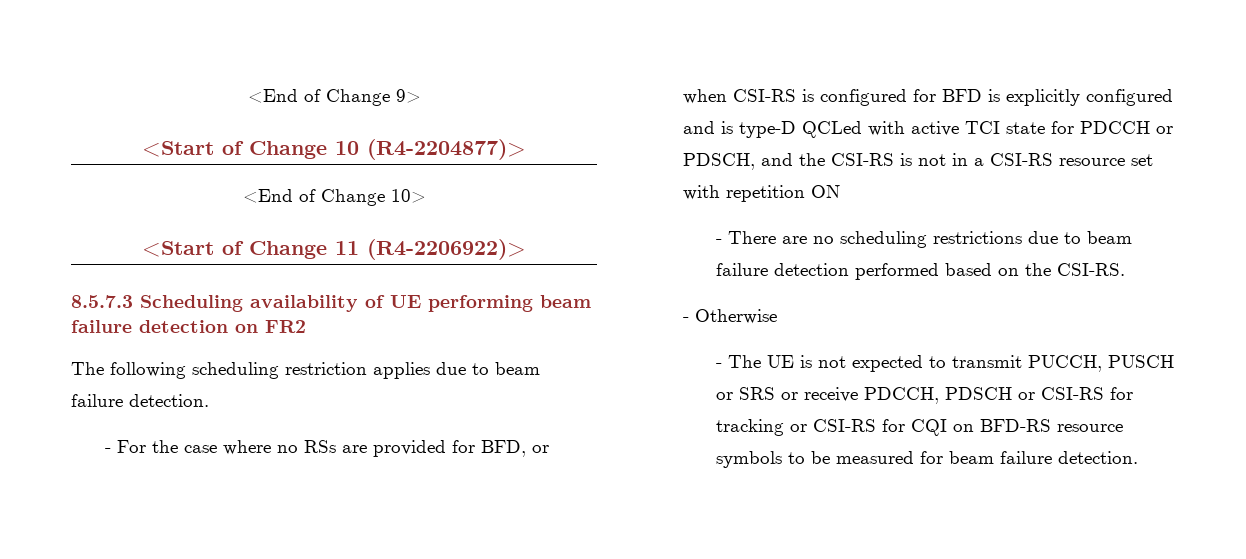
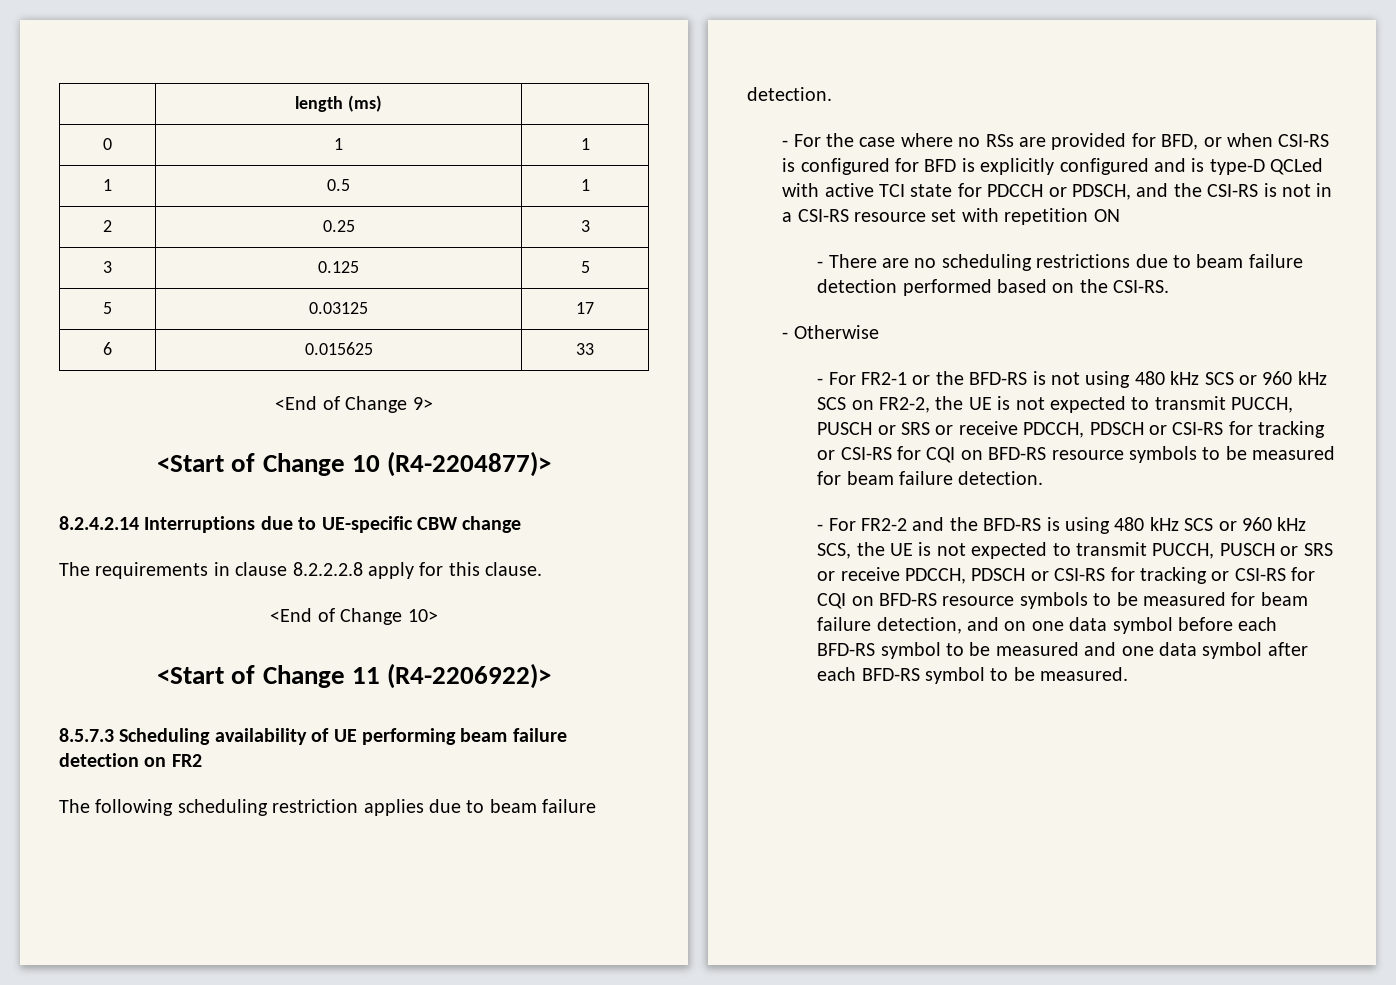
+ | length (ms) |
+ 0 | 1 | 1
+ 1 | 0.5 | 1
+ 2 | 0.25 | 3
+ 3 | 0.125 | 5
+ 5 | 0.03125 | 17
+ 6 | 0.015625 | 33
+ 8.2.4.2.14 Interruptions due to UE-specific CBW change
+ The requirements in clause 8.2.2.2.8 apply for this clause.
- - The UE is not expected to transmit PUCCH, PUSCH or SRS or receive PDCCH, PDSCH or CSI-RS for tracking or CSI-RS for CQI on BFD-RS resource symbols to be measured for beam failure detection.
+ - For FR2-1 or the BFD-RS is not using 480 kHz SCS or 960 kHz SCS on FR2-2, the UE is not expected to transmit PUCCH, PUSCH or SRS or receive PDCCH, PDSCH or CSI-RS for tracking or CSI-RS for CQI on BFD-RS resource symbols to be measured for beam failure detection.
+ - For FR2-2 and the BFD-RS is using 480 kHz SCS or 960 kHz SCS, the UE is not expected to transmit PUCCH, PUSCH or SRS or receive PDCCH, PDSCH or CSI-RS for tracking or CSI-RS for CQI on BFD-RS resource symbols to be measured for beam failure detection, and on one data symbol before each BFD-RS symbol to be measured and one data symbol after each BFD-RS symbol to be measured.

